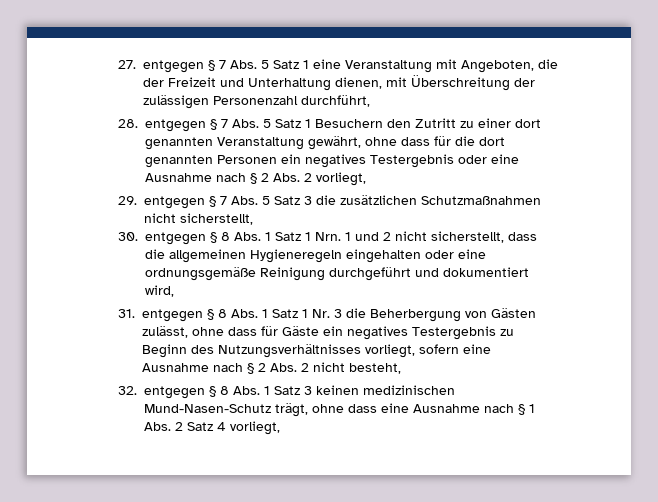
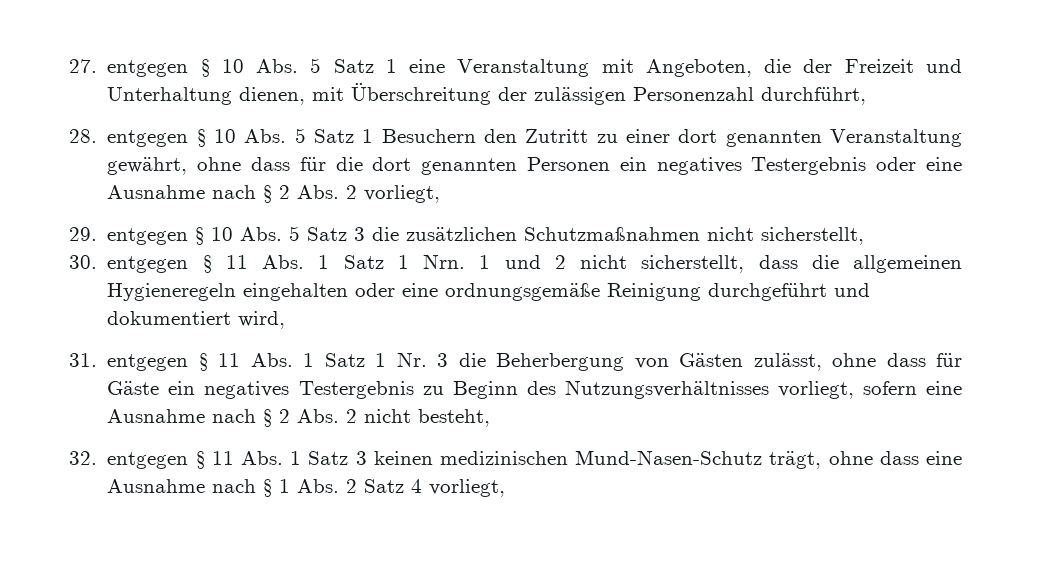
- 27. entgegen § 7 Abs. 5 Satz 1 eine Veranstaltung mit Angeboten, die der Freizeit und Unterhaltung dienen, mit Überschreitung der zulässigen Personenzahl durchführt,
+ 27. entgegen § 10 Abs. 5 Satz 1 eine Veranstaltung mit Angeboten, die der Freizeit und Unterhaltung dienen, mit Überschreitung der zulässigen Personenzahl durchführt,
- 28. entgegen § 7 Abs. 5 Satz 1 Besuchern den Zutritt zu einer dort genannten Veranstaltung gewährt, ohne dass für die dort genannten Personen ein negatives Testergebnis oder eine Ausnahme nach § 2 Abs. 2 vorliegt,
+ 28. entgegen § 10 Abs. 5 Satz 1 Besuchern den Zutritt zu einer dort genannten Veranstaltung gewährt, ohne dass für die dort genannten Personen ein negatives Testergebnis oder eine Ausnahme nach § 2 Abs. 2 vorliegt,
- 29. entgegen § 7 Abs. 5 Satz 3 die zusätzlichen Schutzmaßnahmen nicht sicherstellt,
+ 29. entgegen § 10 Abs. 5 Satz 3 die zusätzlichen Schutzmaßnahmen nicht sicherstellt,
- 30. entgegen § 8 Abs. 1 Satz 1 Nrn. 1 und 2 nicht sicherstellt, dass die allgemeinen Hygieneregeln eingehalten oder eine ordnungsgemäße Reinigung durchgeführt und dokumentiert wird,
+ 30. entgegen § 11 Abs. 1 Satz 1 Nrn. 1 und 2 nicht sicherstellt, dass die allgemeinen Hygieneregeln eingehalten oder eine ordnungsgemäße Reinigung durchgeführt und dokumentiert wird,
- 31. entgegen § 8 Abs. 1 Satz 1 Nr. 3 die Beherbergung von Gästen zulässt, ohne dass für Gäste ein negatives Testergebnis zu Beginn des Nutzungsverhältnisses vorliegt, sofern eine Ausnahme nach § 2 Abs. 2 nicht besteht,
+ 31. entgegen § 11 Abs. 1 Satz 1 Nr. 3 die Beherbergung von Gästen zulässt, ohne dass für Gäste ein negatives Testergebnis zu Beginn des Nutzungsverhältnisses vorliegt, sofern eine Ausnahme nach § 2 Abs. 2 nicht besteht,
- 32. entgegen § 8 Abs. 1 Satz 3 keinen medizinischen Mund-Nasen-Schutz trägt, ohne dass eine Ausnahme nach § 1 Abs. 2 Satz 4 vorliegt,
+ 32. entgegen § 11 Abs. 1 Satz 3 keinen medizinischen Mund-Nasen-Schutz trägt, ohne dass eine Ausnahme nach § 1 Abs. 2 Satz 4 vorliegt,

